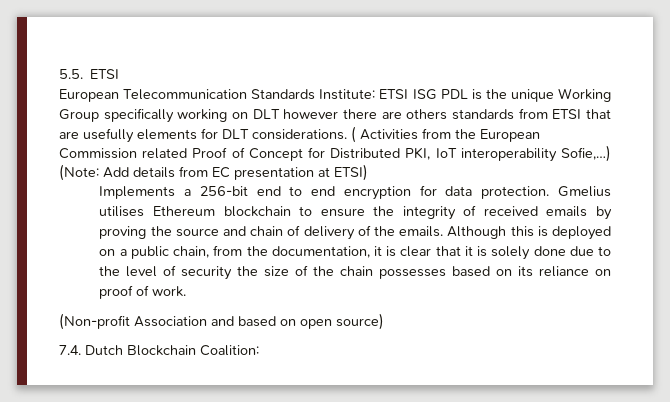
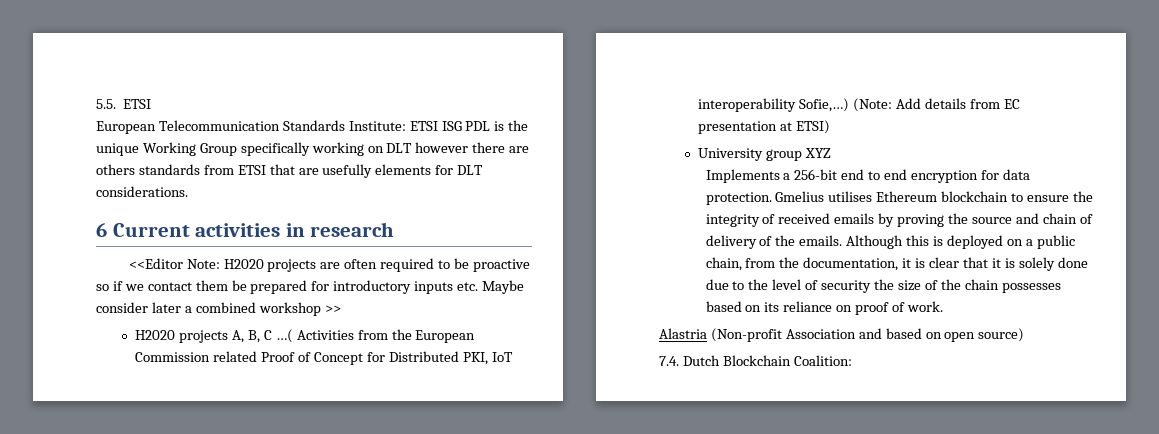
- European Telecommunication Standards Institute: ETSI ISG PDL is the unique Working Group specifically working on DLT however there are others standards from ETSI that are usefully elements for DLT considerations. ( Activities from the European Commission related Proof of Concept for Distributed PKI, IoT interoperability Sofie,…)
+ European Telecommunication Standards Institute: ETSI ISG PDL is the unique Working Group specifically working on DLT however there are others standards from ETSI that are usefully elements for DLT considerations.
+ 6 Current activities in research
+ <<Editor Note: H2020 projects are often required to be proactive so if we contact them be prepared for introductory inputs etc. Maybe consider later a combined workshop >>
+ H2020 projects A, B, C …( Activities from the European Commission related Proof of Concept for Distributed PKI, IoT interoperability Sofie,…)
+ University group XYZ
- (Non-profit Association and based on open source)
+ Alastria (Non-profit Association and based on open source)

